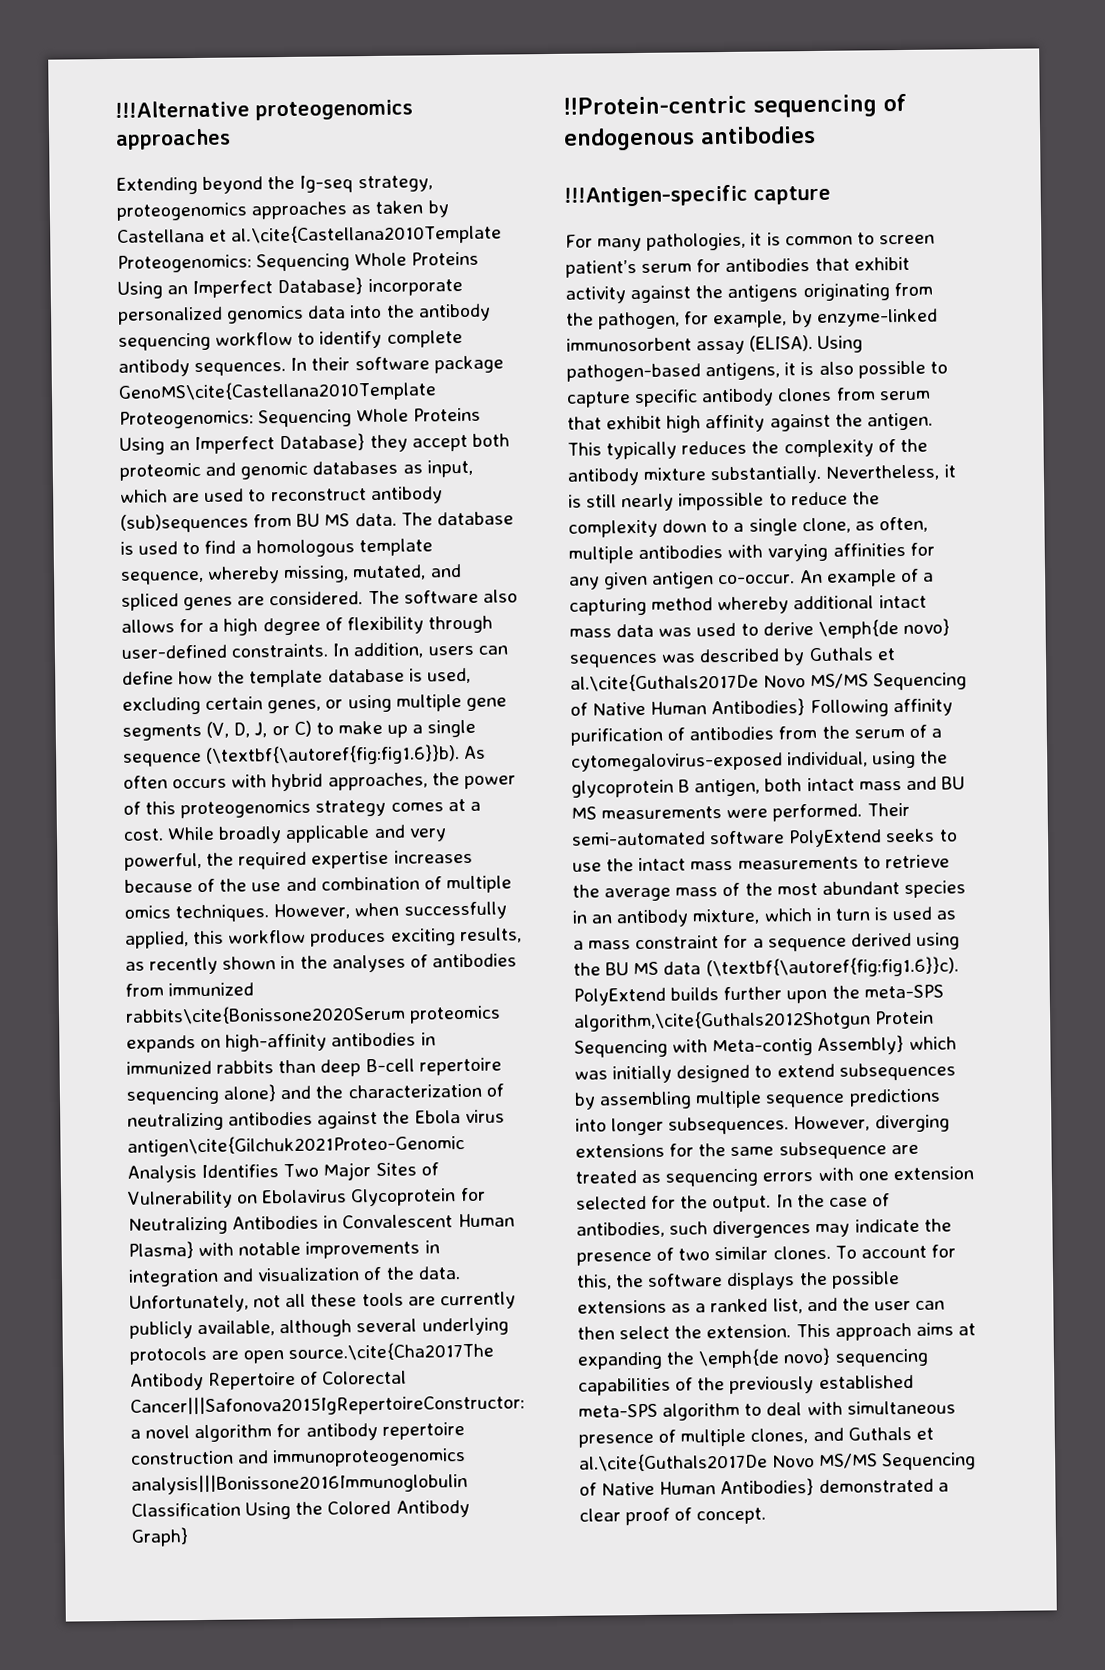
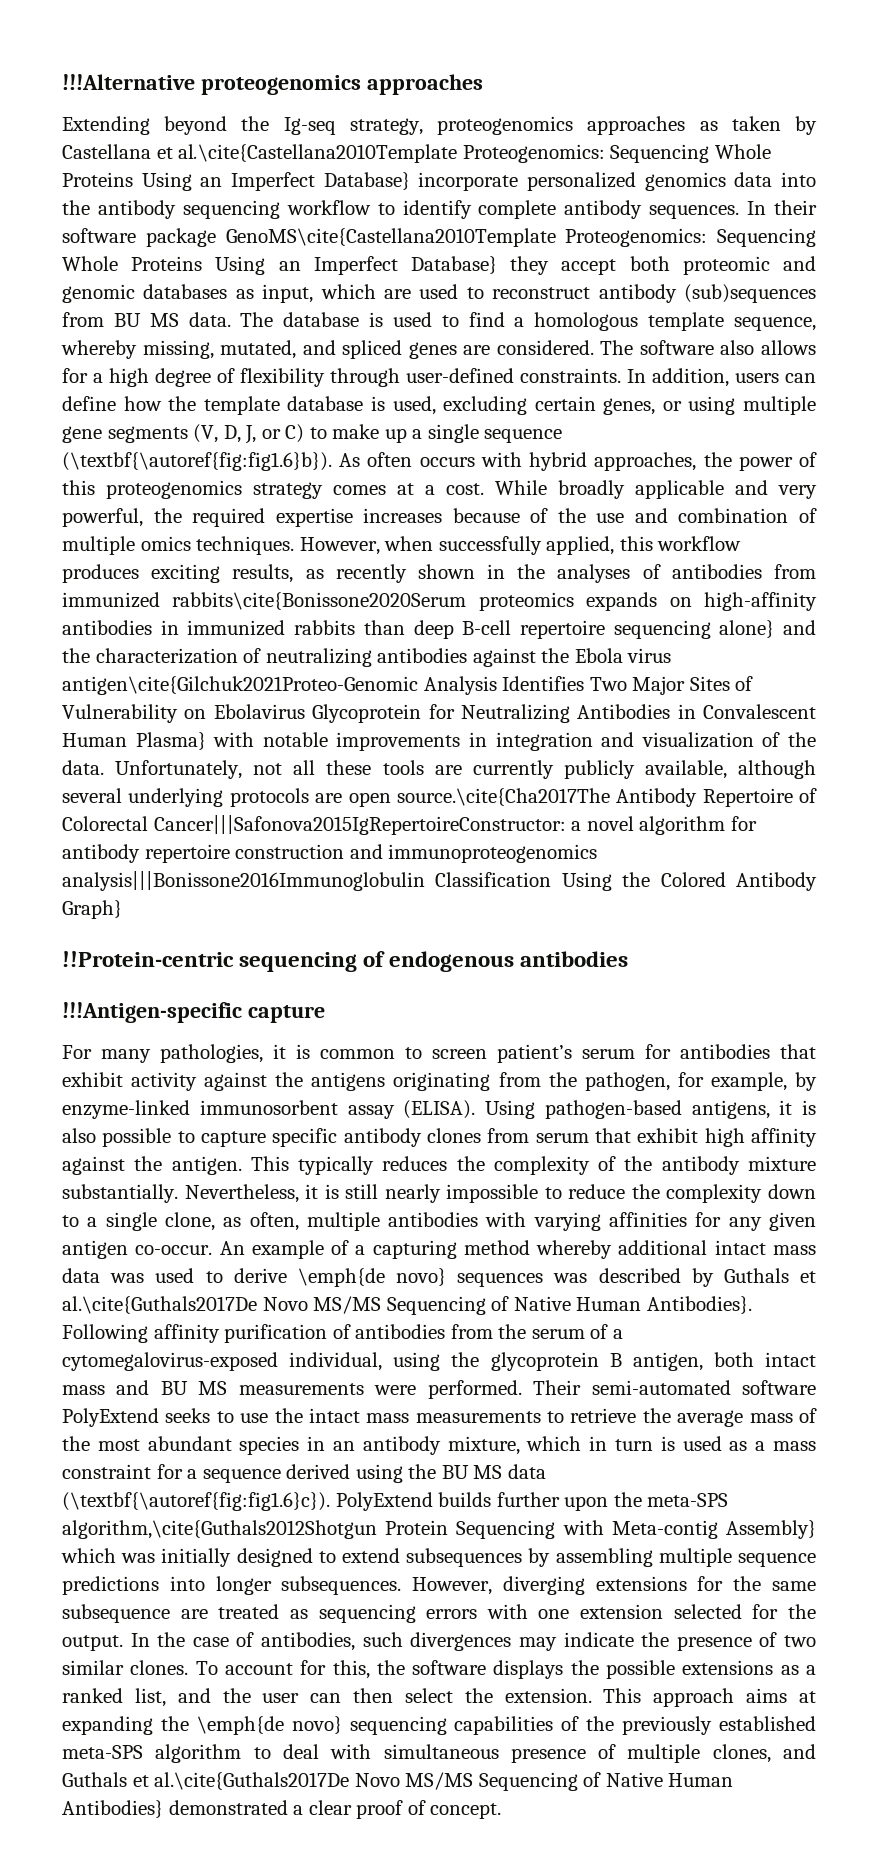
- In addition, users can define how the template database is used, excluding certain genes, or using multiple gene segments (V, D, J, or C) to make up a single sequence (\textbf{\autoref{fig:fig1.6}}b). As often occurs with hybrid approaches, the power of this proteogenomics strategy comes at a cost.
+ In addition, users can define how the template database is used, excluding certain genes, or using multiple gene segments (V, D, J, or C) to make up a single sequence (\textbf{\autoref{fig:fig1.6}b}). As often occurs with hybrid approaches, the power of this proteogenomics strategy comes at a cost.
- An example of a capturing method whereby additional intact mass data was used to derive \emph{de novo} sequences was described by Guthals et al.\cite{Guthals2017De Novo MS/MS Sequencing of Native Human Antibodies} Following affinity purification of antibodies from the serum of a cytomegalovirus-exposed individual, using the glycoprotein B antigen, both intact mass and BU MS measurements were performed.
+ An example of a capturing method whereby additional intact mass data was used to derive \emph{de novo} sequences was described by Guthals et al.\cite{Guthals2017De Novo MS/MS Sequencing of Native Human Antibodies}. Following affinity purification of antibodies from the serum of a cytomegalovirus-exposed individual, using the glycoprotein B antigen, both intact mass and BU MS measurements were performed.
- Their semi-automated software PolyExtend seeks to use the intact mass measurements to retrieve the average mass of the most abundant species in an antibody mixture, which in turn is used as a mass constraint for a sequence derived using the BU MS data (\textbf{\autoref{fig:fig1.6}}c). PolyExtend builds further upon the meta-SPS algorithm,\cite{Guthals2012Shotgun Protein Sequencing with Meta-contig Assembly} which was initially designed to extend subsequences by assembling multiple sequence predictions into longer subsequences.
+ Their semi-automated software PolyExtend seeks to use the intact mass measurements to retrieve the average mass of the most abundant species in an antibody mixture, which in turn is used as a mass constraint for a sequence derived using the BU MS data (\textbf{\autoref{fig:fig1.6}c}). PolyExtend builds further upon the meta-SPS algorithm,\cite{Guthals2012Shotgun Protein Sequencing with Meta-contig Assembly} which was initially designed to extend subsequences by assembling multiple sequence predictions into longer subsequences.

